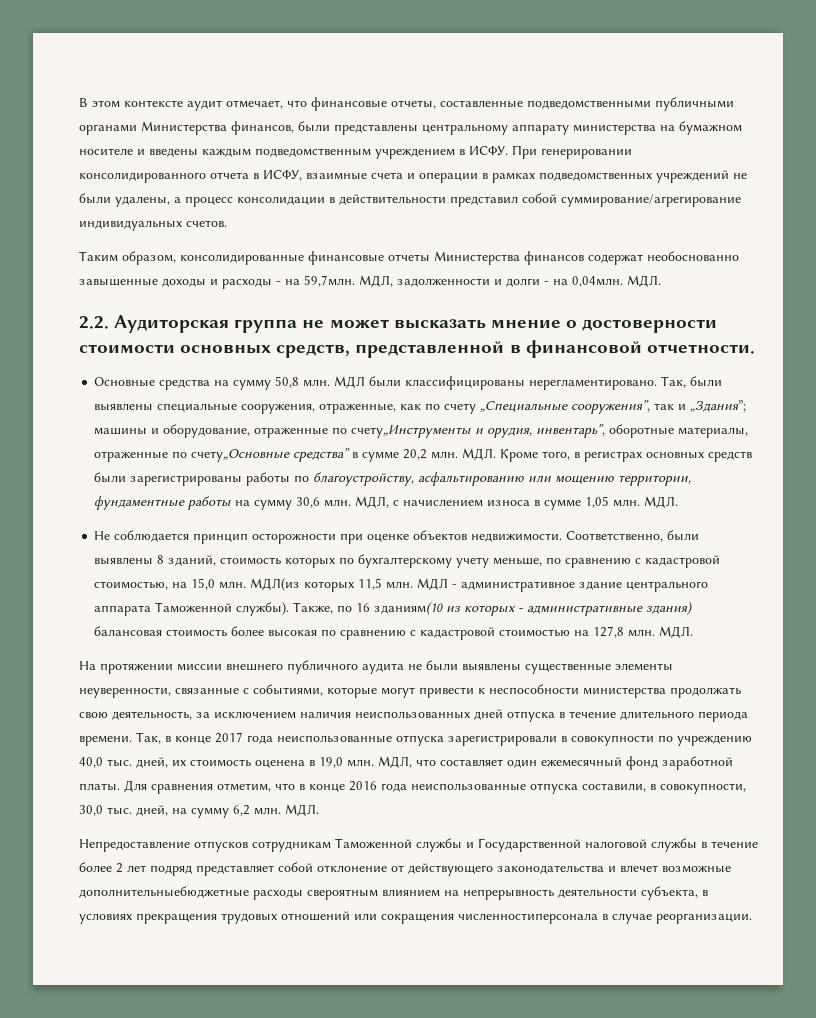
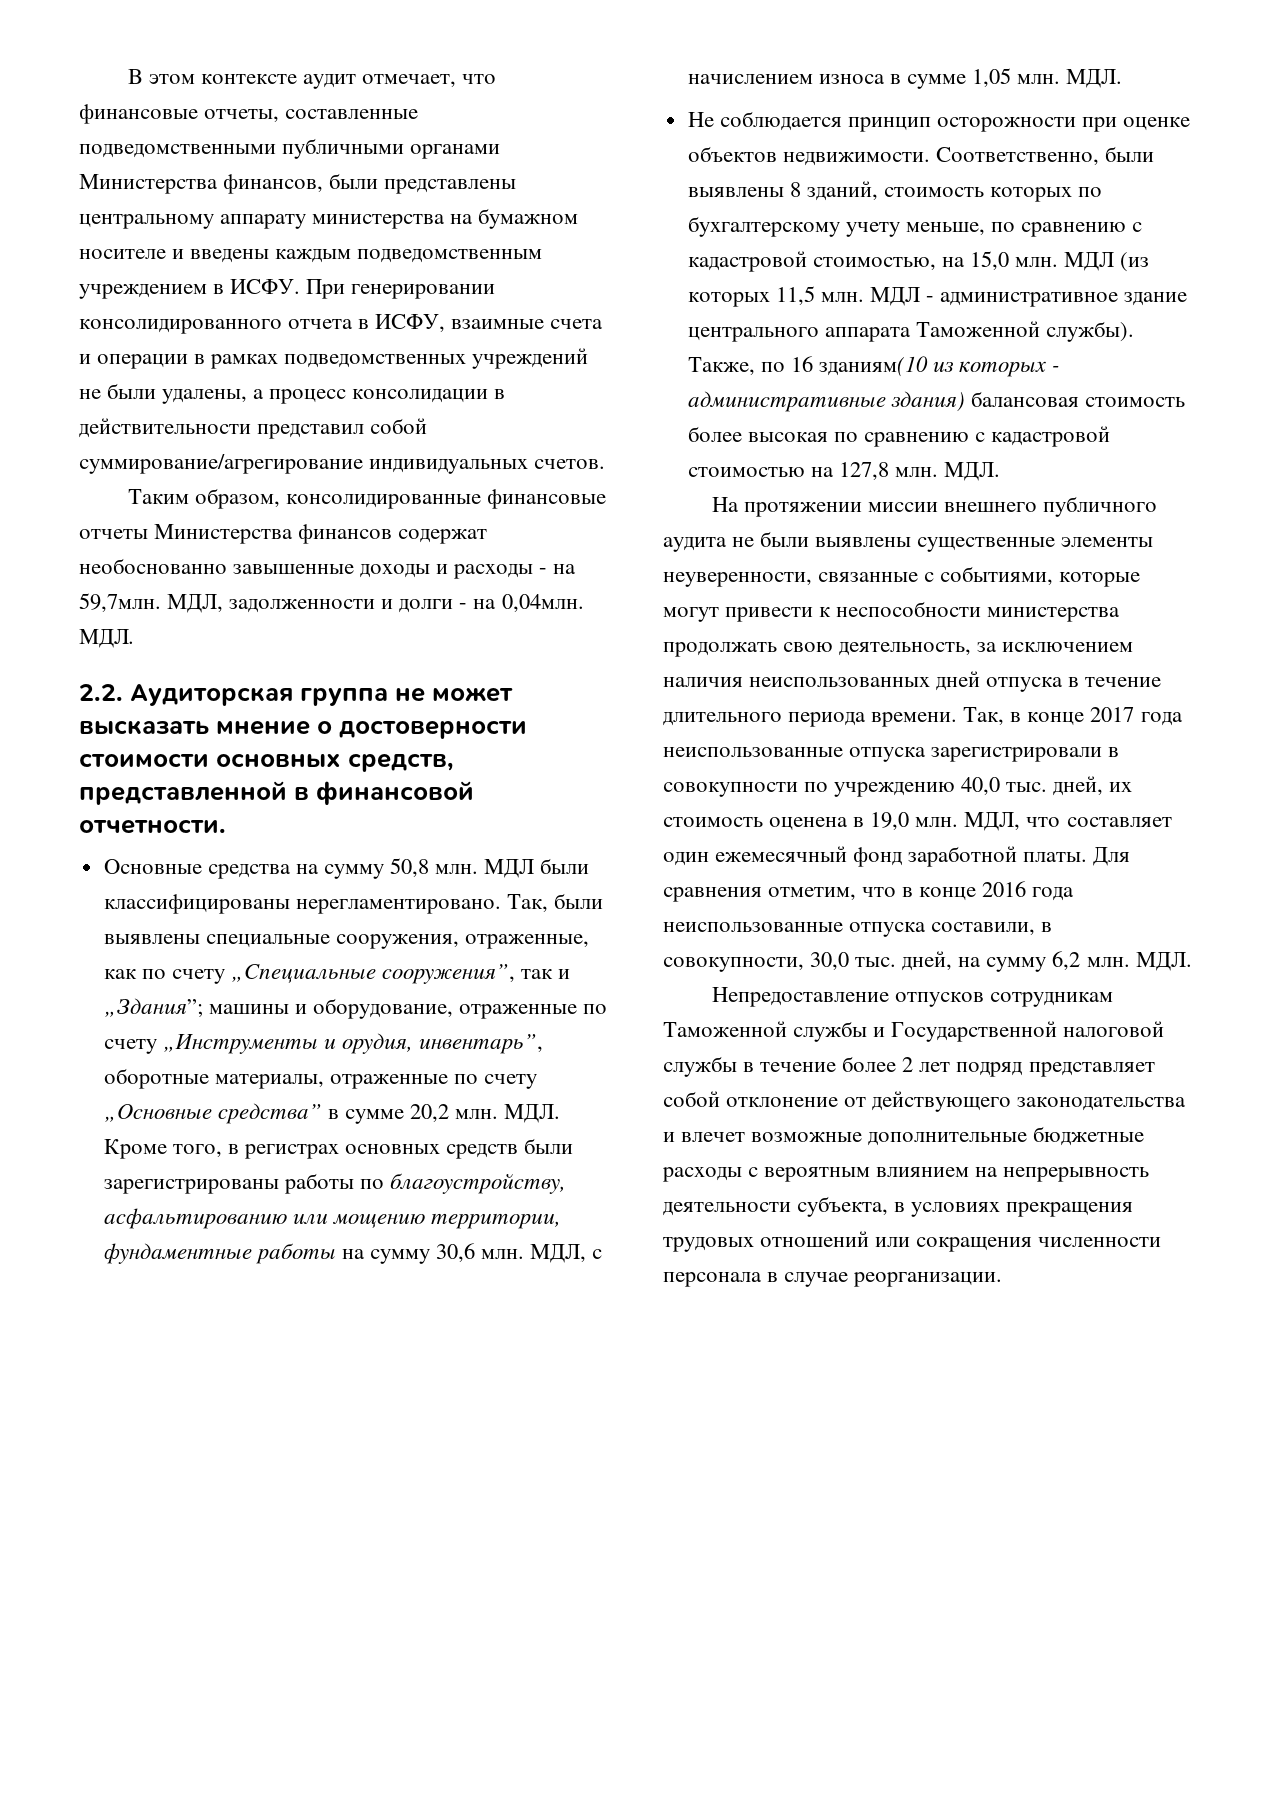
- машины и оборудование, отраженные по счету„Инструменты и орудия, инвентарь”, оборотные материалы, отраженные по счету„Основные средства” в сумме 20,2 млн. МДЛ. Кроме того, в регистрах основных средств были зарегистрированы работы по благоустройству, асфальтированию или мощению территории, фундаментные работы на сумму 30,6 млн. МДЛ, с начислением износа в сумме 1,05 млн. МДЛ.
+ машины и оборудование, отраженные по счету „Инструменты и орудия, инвентарь”, оборотные материалы, отраженные по счету „Основные средства” в сумме 20,2 млн. МДЛ. Кроме того, в регистрах основных средств были зарегистрированы работы по благоустройству, асфальтированию или мощению территории, фундаментные работы на сумму 30,6 млн. МДЛ, с начислением износа в сумме 1,05 млн. МДЛ.
- Соответственно, были выявлены 8 зданий, стоимость которых по бухгалтерскому учету меньше, по сравнению с кадастровой стоимостью, на 15,0 млн. МДЛ(из которых 11,5 млн. МДЛ - административное здание центрального аппарата Таможенной службы).
+ Соответственно, были выявлены 8 зданий, стоимость которых по бухгалтерскому учету меньше, по сравнению с кадастровой стоимостью, на 15,0 млн. МДЛ (из которых 11,5 млн. МДЛ - административное здание центрального аппарата Таможенной службы).
- Непредоставление отпусков сотрудникам Таможенной службы и Государственной налоговой службы в течение более 2 лет подряд представляет собой отклонение от действующего законодательства и влечет возможные дополнительныебюджетные расходы свероятным влиянием на непрерывность деятельности субъекта, в условиях прекращения трудовых отношений или сокращения численностиперсонала в случае реорганизации.
+ Непредоставление отпусков сотрудникам Таможенной службы и Государственной налоговой службы в течение более 2 лет подряд представляет собой отклонение от действующего законодательства и влечет возможные дополнительные бюджетные расходы с вероятным влиянием на непрерывность деятельности субъекта, в условиях прекращения трудовых отношений или сокращения численности персонала в случае реорганизации.

